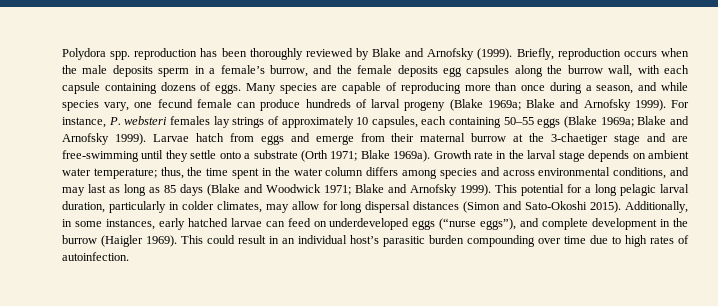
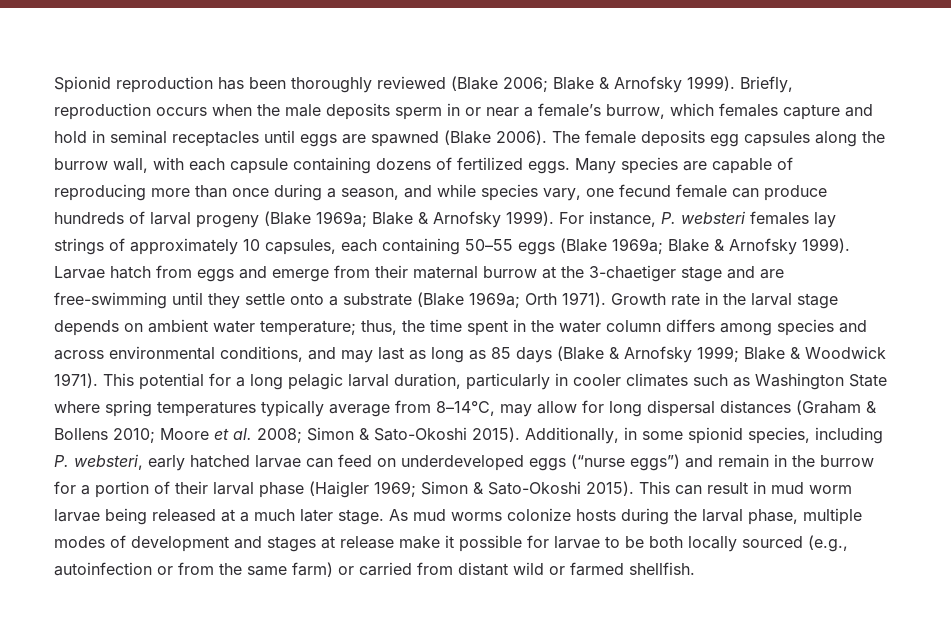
- Polydora spp. reproduction has been thoroughly reviewed by Blake and Arnofsky (1999).
+ Spionid reproduction has been thoroughly reviewed (Blake 2006; Blake & Arnofsky 1999).
- Briefly, reproduction occurs when the male deposits sperm in a female’s burrow, and the female deposits egg capsules along the burrow wall, with each capsule containing dozens of eggs.
+ Briefly, reproduction occurs when the male deposits sperm in or near a female’s burrow, which females capture and hold in seminal receptacles until eggs are spawned (Blake 2006). The female deposits egg capsules along the burrow wall, with each capsule containing dozens of fertilized eggs.
- Many species are capable of reproducing more than once during a season, and while species vary, one fecund female can produce hundreds of larval progeny (Blake 1969a; Blake and Arnofsky 1999).
+ Many species are capable of reproducing more than once during a season, and while species vary, one fecund female can produce hundreds of larval progeny (Blake 1969a; Blake & Arnofsky 1999).
- For instance, P. websteri females lay strings of approximately 10 capsules, each containing 50–55 eggs (Blake 1969a; Blake and Arnofsky 1999).
+ For instance, P. websteri females lay strings of approximately 10 capsules, each containing 50–55 eggs (Blake 1969a; Blake & Arnofsky 1999).
- Larvae hatch from eggs and emerge from their maternal burrow at the 3-chaetiger stage and are free-swimming until they settle onto a substrate (Orth 1971; Blake 1969a).
+ Larvae hatch from eggs and emerge from their maternal burrow at the 3-chaetiger stage and are free-swimming until they settle onto a substrate (Blake 1969a; Orth 1971).
- Growth rate in the larval stage depends on ambient water temperature; thus, the time spent in the water column differs among species and across environmental conditions, and may last as long as 85 days (Blake and Woodwick 1971; Blake and Arnofsky 1999).
+ Growth rate in the larval stage depends on ambient water temperature; thus, the time spent in the water column differs among species and across environmental conditions, and may last as long as 85 days (Blake & Arnofsky 1999; Blake & Woodwick 1971).
- This potential for a long pelagic larval duration, particularly in colder climates, may allow for long dispersal distances (Simon and Sato-Okoshi 2015).
+ This potential for a long pelagic larval duration, particularly in cooler climates such as Washington State where spring temperatures typically average from 8–14°C, may allow for long dispersal distances (Graham & Bollens 2010; Moore et al. 2008; Simon & Sato-Okoshi 2015).
- Additionally, in some instances, early hatched larvae can feed on underdeveloped eggs (“nurse eggs”), and complete development in the burrow (Haigler 1969). This could result in an individual host’s parasitic burden compounding over time due to high rates of autoinfection.
+ Additionally, in some spionid species, including P. websteri, early hatched larvae can feed on underdeveloped eggs (“nurse eggs”) and remain in the burrow for a portion of their larval phase (Haigler 1969; Simon & Sato-Okoshi 2015). This can result in mud worm larvae being released at a much later stage. As mud worms colonize hosts during the larval phase, multiple modes of development and stages at release make it possible for larvae to be both locally sourced (e.g., autoinfection or from the same farm) or carried from distant wild or farmed shellfish.

